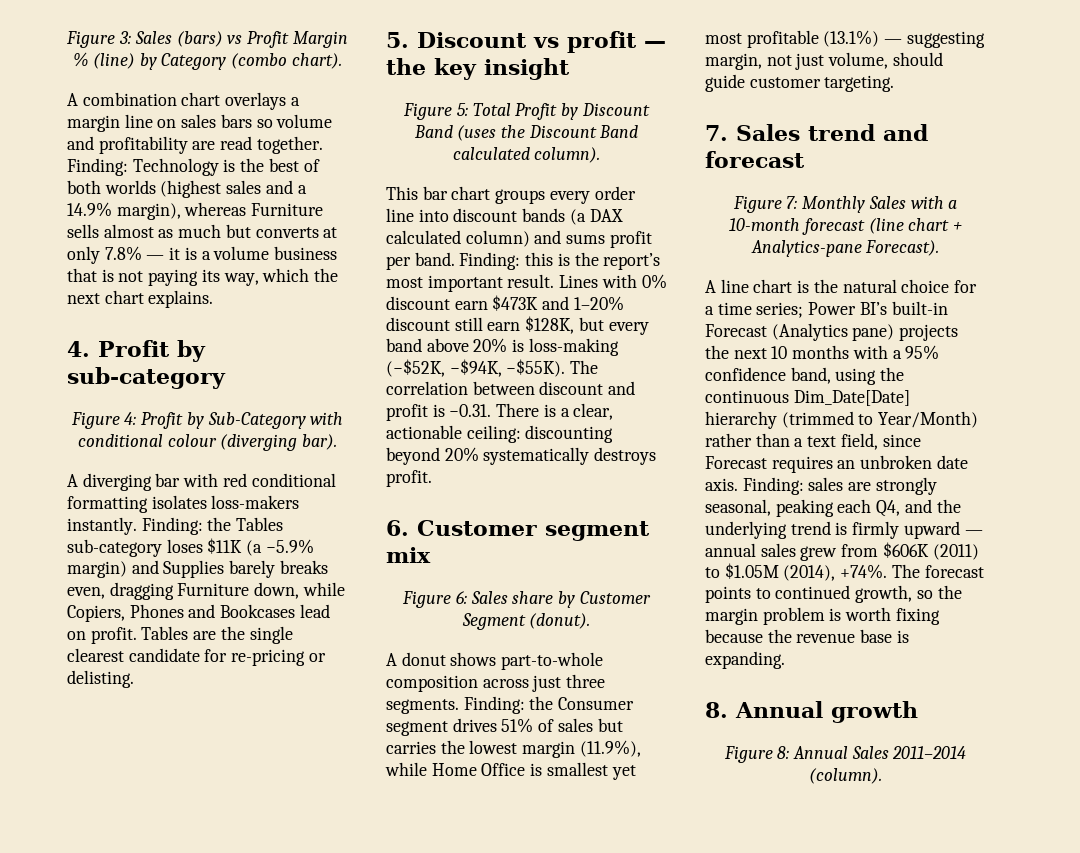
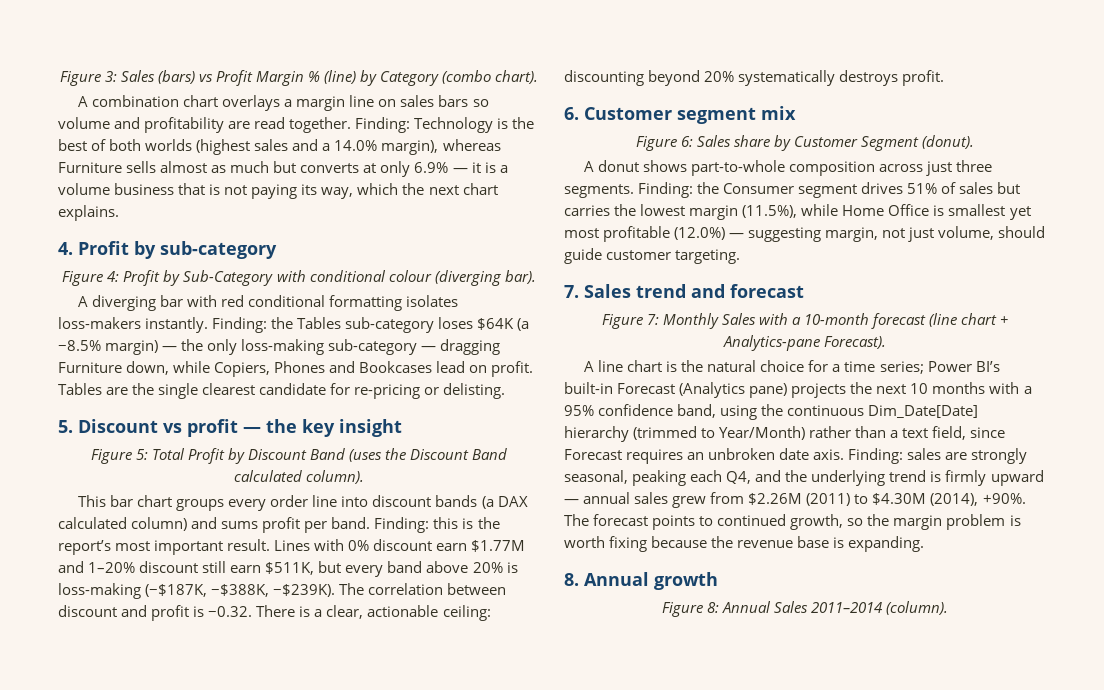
- Finding: Technology is the best of both worlds (highest sales and a 14.9% margin), whereas Furniture sells almost as much but converts at only 7.8% — it is a volume business that is not paying its way, which the next chart explains.
+ Finding: Technology is the best of both worlds (highest sales and a 14.0% margin), whereas Furniture sells almost as much but converts at only 6.9% — it is a volume business that is not paying its way, which the next chart explains.
- Finding: the Tables sub-category loses $11K (a −5.9% margin) and Supplies barely breaks even, dragging Furniture down, while Copiers, Phones and Bookcases lead on profit.
+ Finding: the Tables sub-category loses $64K (a −8.5% margin) — the only loss-making sub-category — dragging Furniture down, while Copiers, Phones and Bookcases lead on profit.
- Lines with 0% discount earn $473K and 1–20% discount still earn $128K, but every band above 20% is loss-making (−$52K, −$94K, −$55K).
+ Lines with 0% discount earn $1.77M and 1–20% discount still earn $511K, but every band above 20% is loss-making (−$187K, −$388K, −$239K).
- The correlation between discount and profit is −0.31. There is a clear, actionable ceiling: discounting beyond 20% systematically destroys profit.
+ The correlation between discount and profit is −0.32. There is a clear, actionable ceiling: discounting beyond 20% systematically destroys profit.
- Finding: the Consumer segment drives 51% of sales but carries the lowest margin (11.9%), while Home Office is smallest yet most profitable (13.1%) — suggesting margin, not just volume, should guide customer targeting.
+ Finding: the Consumer segment drives 51% of sales but carries the lowest margin (11.5%), while Home Office is smallest yet most profitable (12.0%) — suggesting margin, not just volume, should guide customer targeting.
- Finding: sales are strongly seasonal, peaking each Q4, and the underlying trend is firmly upward — annual sales grew from $606K (2011) to $1.05M (2014), +74%.
+ Finding: sales are strongly seasonal, peaking each Q4, and the underlying trend is firmly upward — annual sales grew from $2.26M (2011) to $4.30M (2014), +90%.

